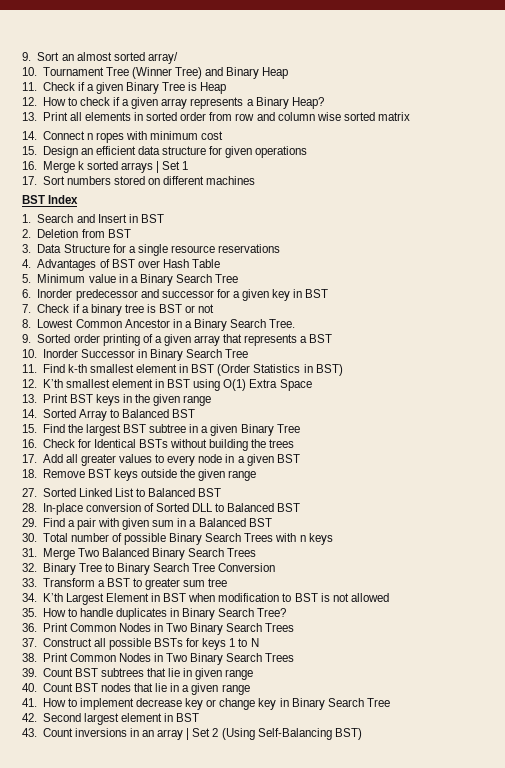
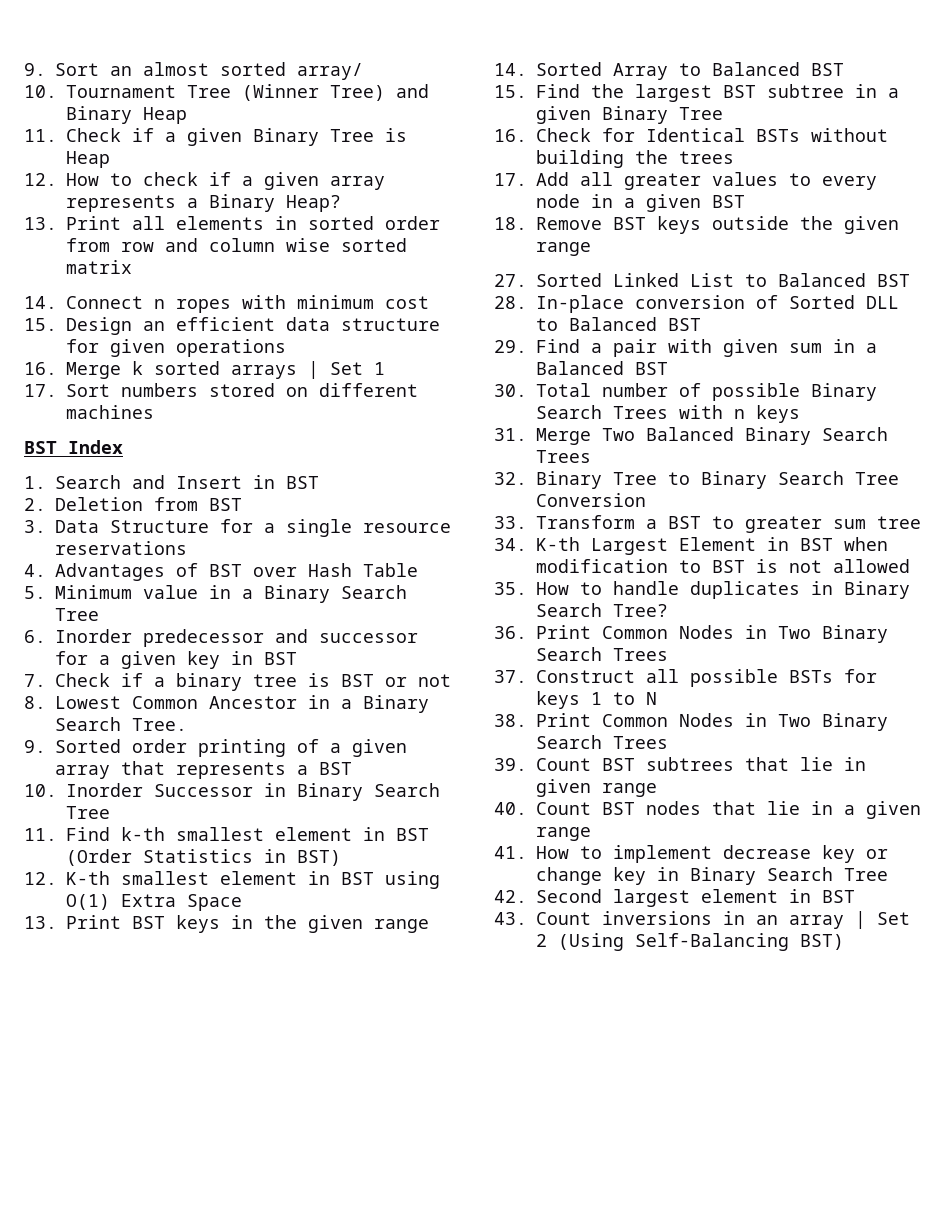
- 12. K’th smallest element in BST using O(1) Extra Space
+ 12. K-th smallest element in BST using O(1) Extra Space
- 34. K’th Largest Element in BST when modification to BST is not allowed
+ 34. K-th Largest Element in BST when modification to BST is not allowed

